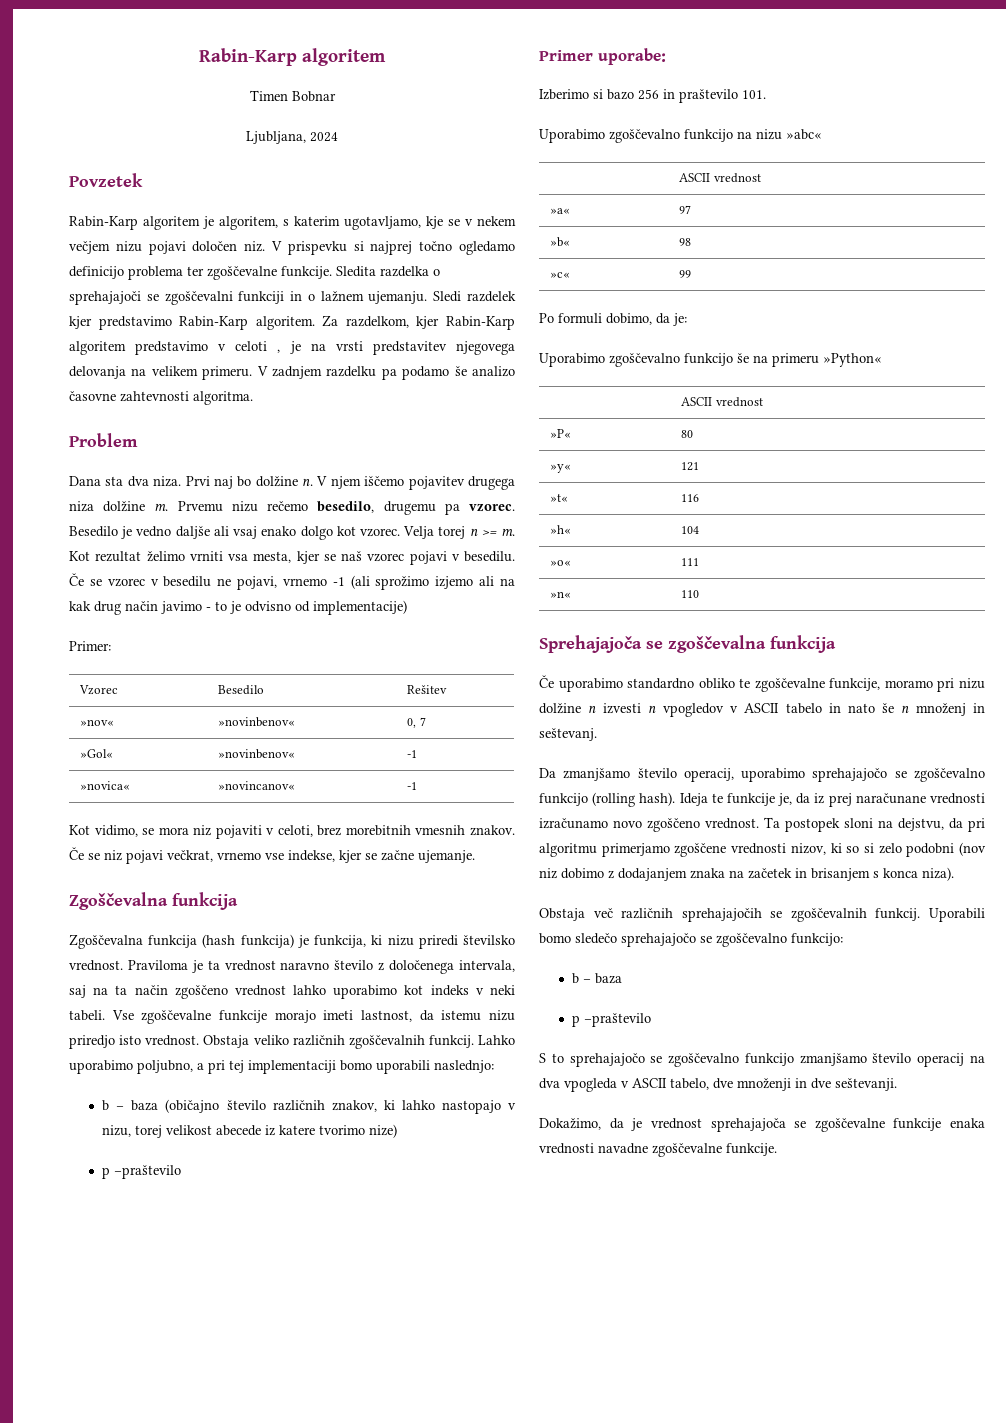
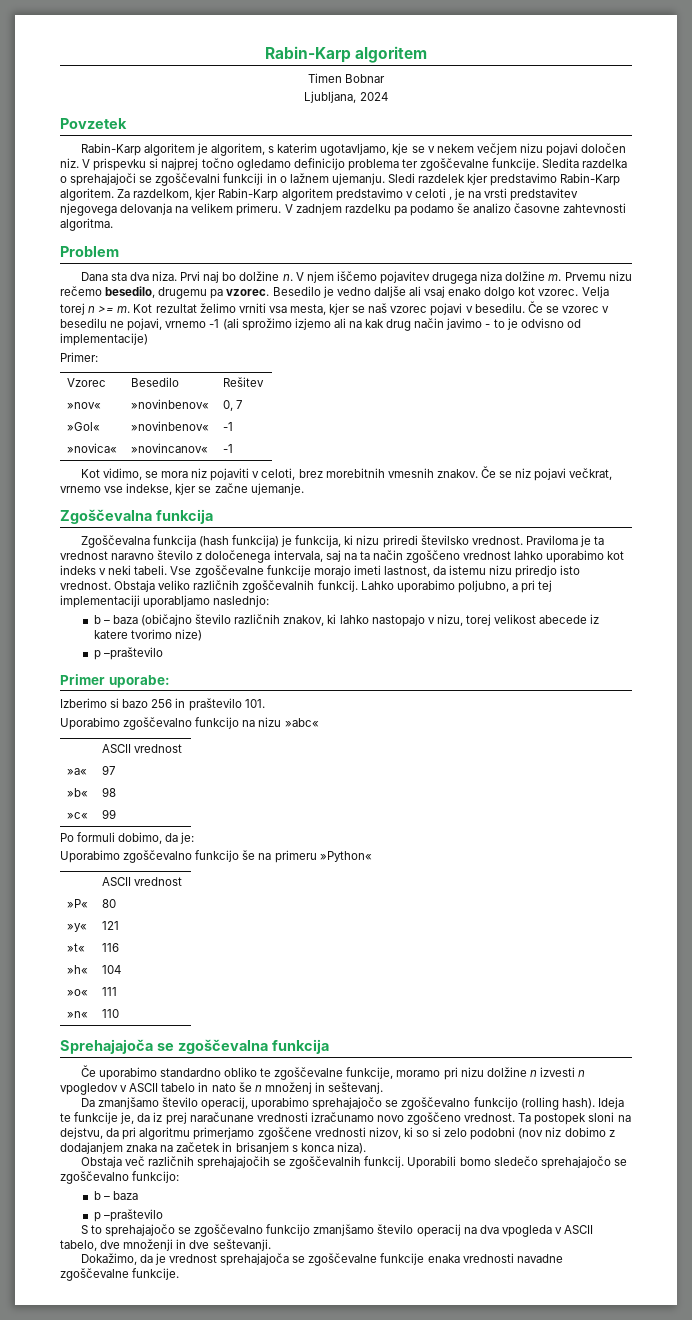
- Lahko uporabimo poljubno, a pri tej implementaciji bomo uporabili naslednjo:
+ Lahko uporabimo poljubno, a pri tej implementaciji uporabljamo naslednjo:

